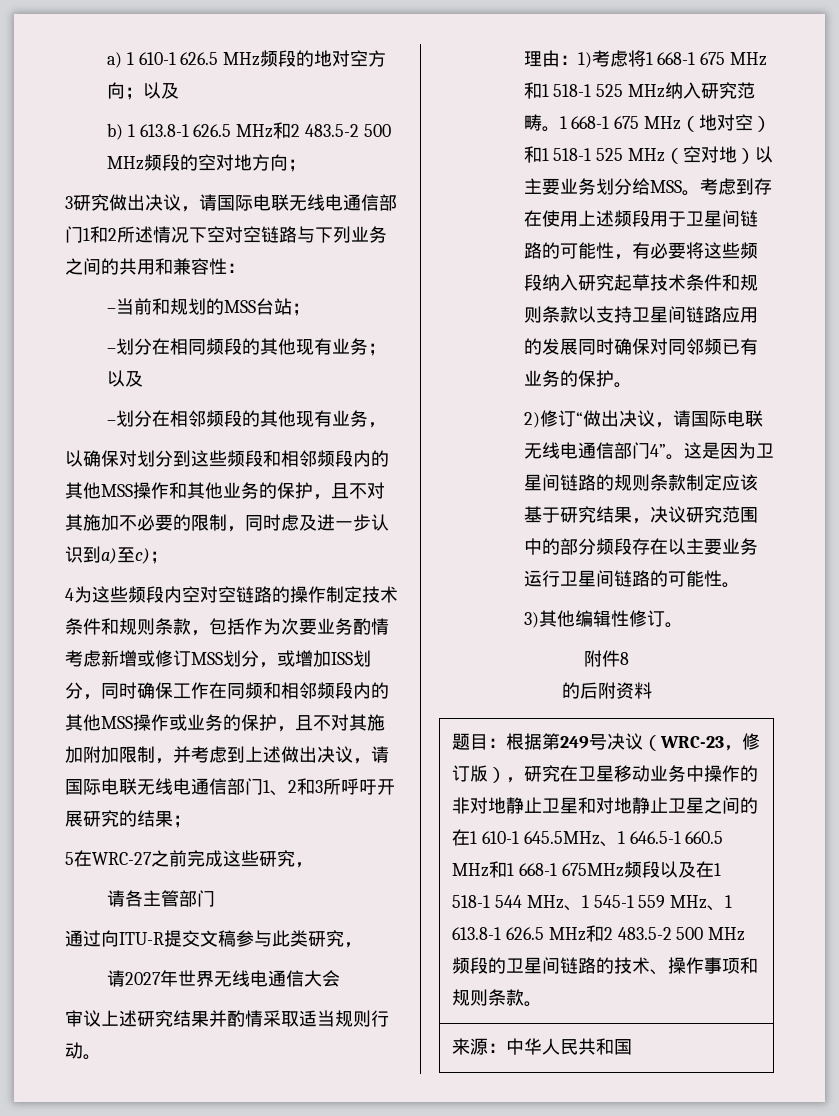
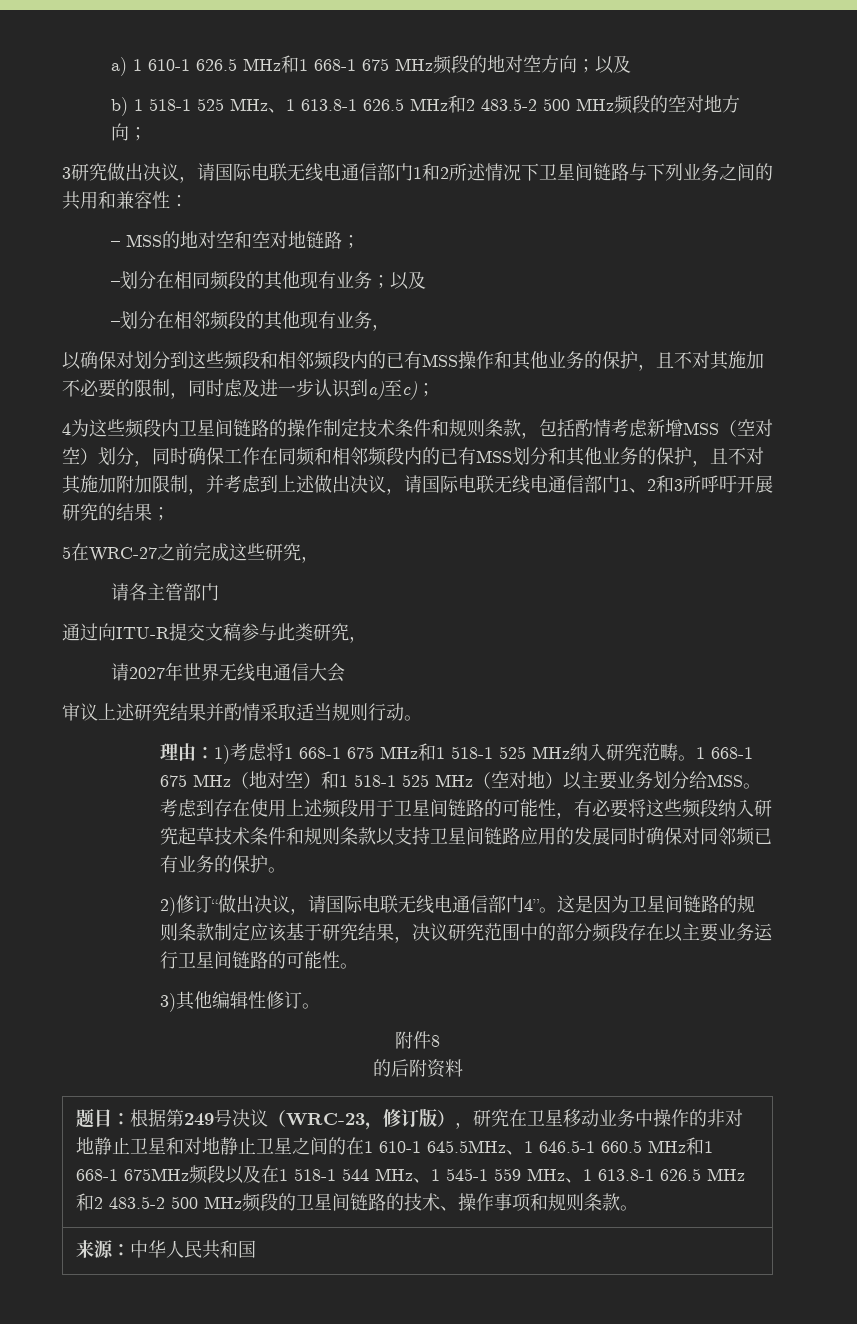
- a) 1 610-1 626.5 MHz频段的地对空方向；以及
+ a) 1 610-1 626.5 MHz和1 668-1 675 MHz频段的地对空方向；以及
- b) 1 613.8-1 626.5 MHz和2 483.5-2 500 MHz频段的空对地方向；
+ b) 1 518-1 525 MHz、1 613.8-1 626.5 MHz和2 483.5-2 500 MHz频段的空对地方向；
- 3研究做出决议，请国际电联无线电通信部门1和2所述情况下空对空链路与下列业务之间的共用和兼容性：
+ 3研究做出决议，请国际电联无线电通信部门1和2所述情况下卫星间链路与下列业务之间的共用和兼容性：
- –当前和规划的MSS台站；
+ – MSS的地对空和空对地链路；
- 以确保对划分到这些频段和相邻频段内的其他MSS操作和其他业务的保护，且不对其施加不必要的限制，同时虑及进一步认识到a)至c)；
+ 以确保对划分到这些频段和相邻频段内的已有MSS操作和其他业务的保护，且不对其施加不必要的限制，同时虑及进一步认识到a)至c)；
- 4为这些频段内空对空链路的操作制定技术条件和规则条款，包括作为次要业务酌情考虑新增或修订MSS划分，或增加ISS划分，同时确保工作在同频和相邻频段内的其他MSS操作或业务的保护，且不对其施加附加限制，并考虑到上述做出决议，请国际电联无线电通信部门1、2和3所呼吁开展研究的结果；
+ 4为这些频段内卫星间链路的操作制定技术条件和规则条款，包括酌情考虑新增MSS（空对空）划分，同时确保工作在同频和相邻频段内的已有MSS划分和其他业务的保护，且不对其施加附加限制，并考虑到上述做出决议，请国际电联无线电通信部门1、2和3所呼吁开展研究的结果；

